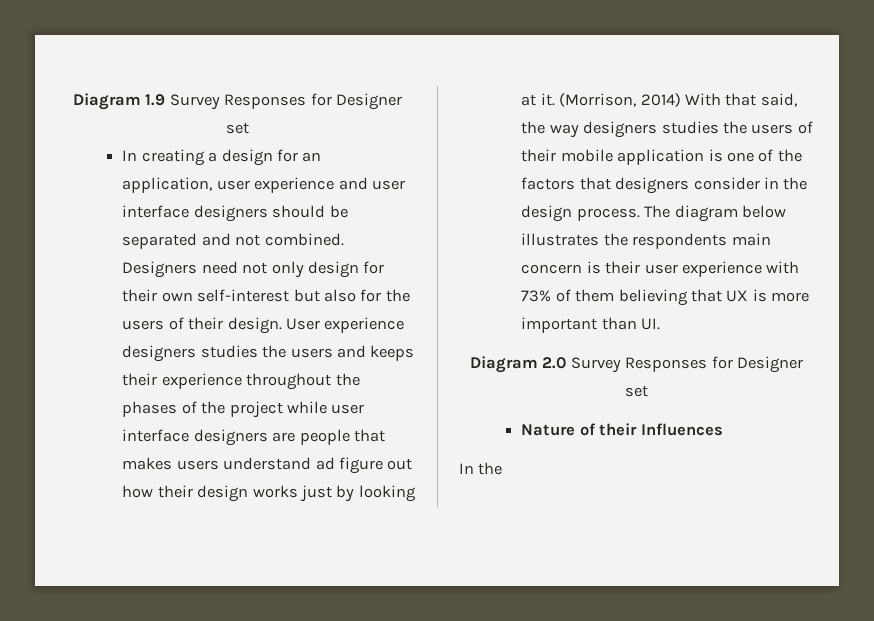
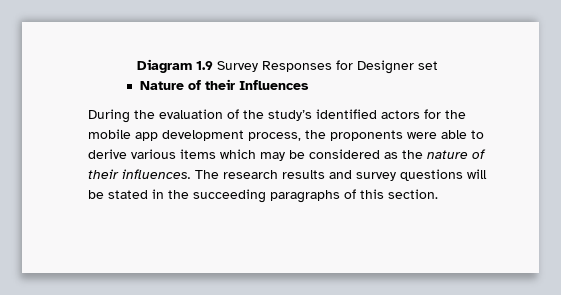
- In creating a design for an application, user experience and user interface designers should be separated and not combined. Designers need not only design for their own self-interest but also for the users of their design. User experience designers studies the users and keeps their experience throughout the phases of the project while user interface designers are people that makes users understand ad figure out how their design works just by looking at it. (Morrison, 2014) With that said, the way designers studies the users of their mobile application is one of the factors that designers consider in the design process. The diagram below illustrates the respondents main concern is their user experience with 73% of them believing that UX is more important than UI.
- Diagram 2.0 Survey Responses for Designer set
  Nature of their Influences
- In the
+ During the evaluation of the study’s identified actors for the mobile app development process, the proponents were able to derive various items which may be considered as the nature of their influences. The research results and survey questions will be stated in the succeeding paragraphs of this section.

